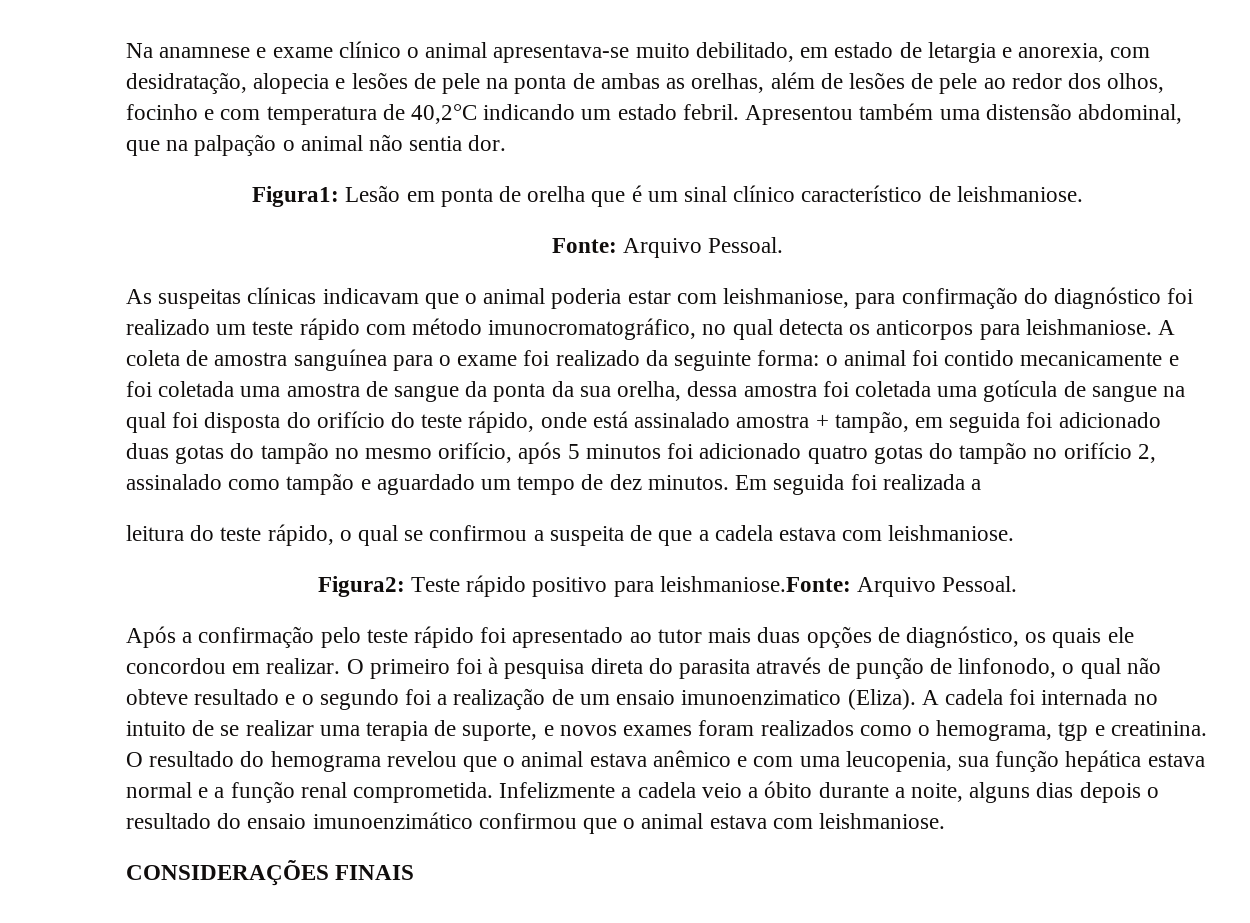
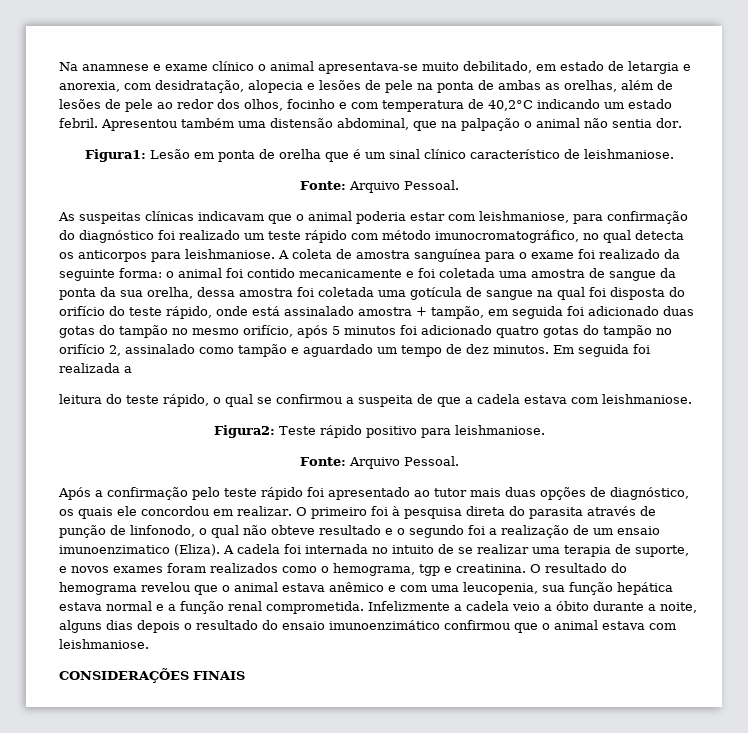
- Figura2: Teste rápido positivo para leishmaniose.Fonte: Arquivo Pessoal.
+ Figura2: Teste rápido positivo para leishmaniose.
+ Fonte: Arquivo Pessoal.

